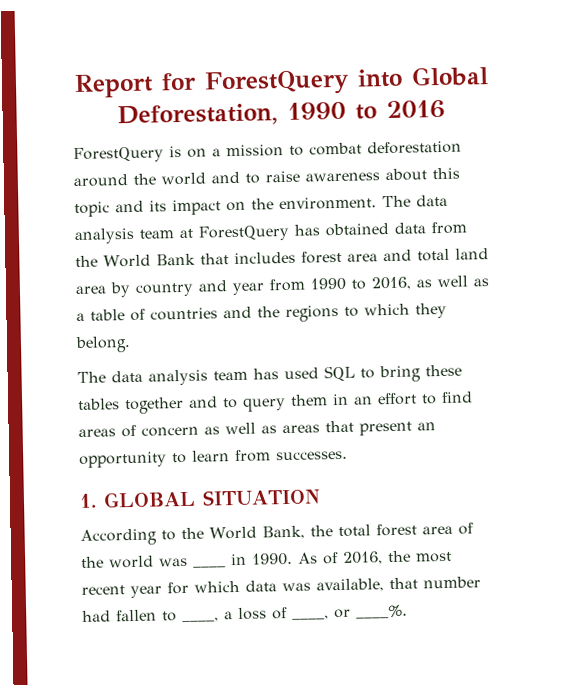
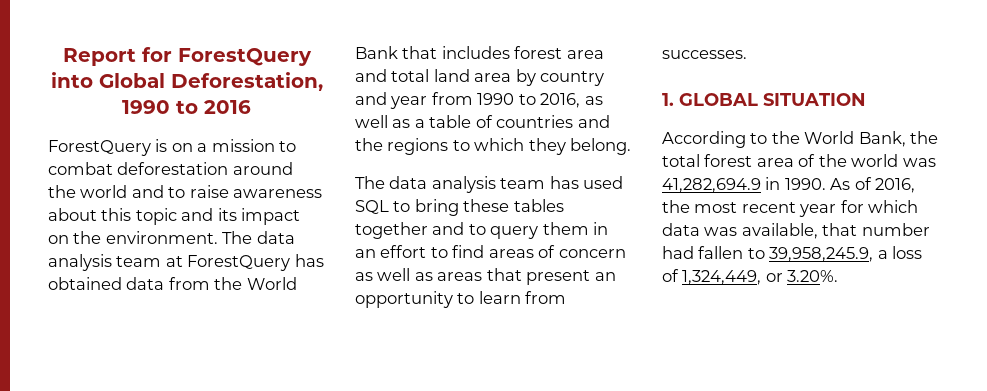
- According to the World Bank, the total forest area of the world was ____ in 1990.
+ According to the World Bank, the total forest area of the world was 41,282,694.9 in 1990.
- As of 2016, the most recent year for which data was available, that number had fallen to ____, a loss of ____, or ____%.
+ As of 2016, the most recent year for which data was available, that number had fallen to 39,958,245.9, a loss of 1,324,449, or 3.20%.

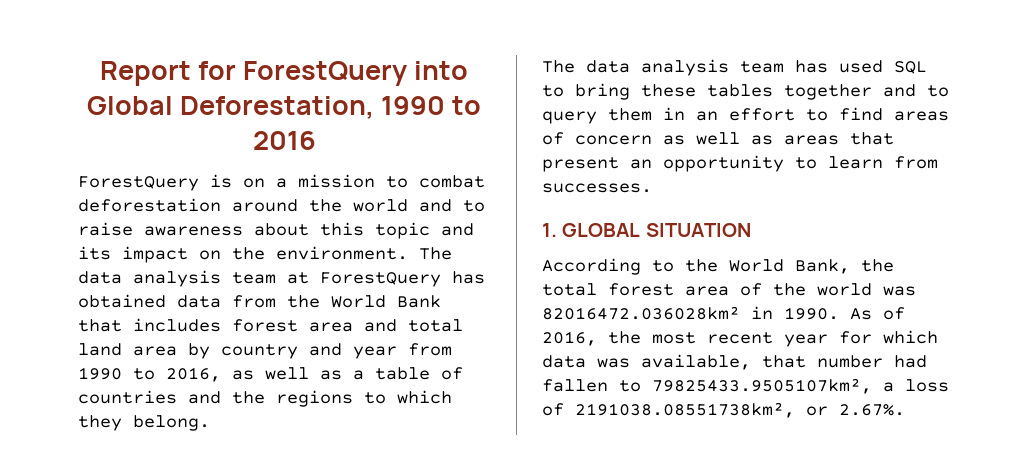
- According to the World Bank, the total forest area of the world was 41,282,694.9 in 1990.
+ According to the World Bank, the total forest area of the world was 82016472.036028km² in 1990.
- As of 2016, the most recent year for which data was available, that number had fallen to 39,958,245.9, a loss of 1,324,449, or 3.20%.
+ As of 2016, the most recent year for which data was available, that number had fallen to 79825433.9505107km², a loss of 2191038.08551738km², or 2.67%.

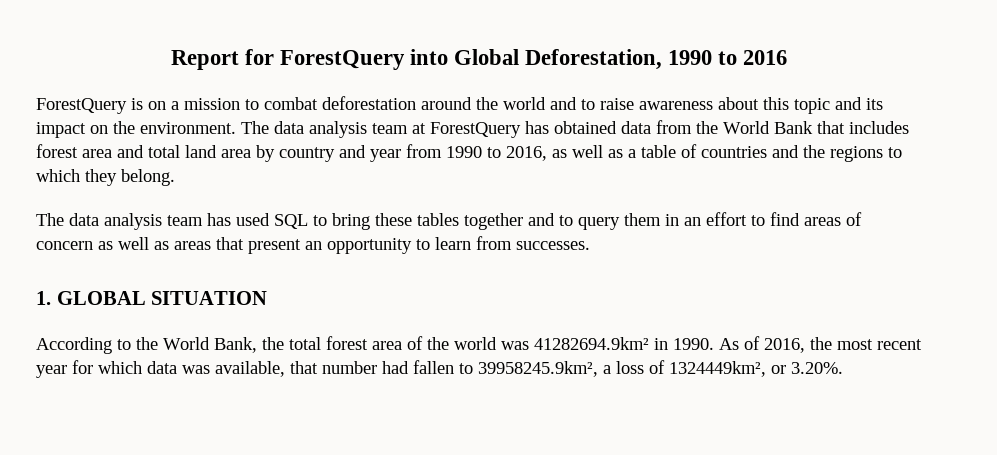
- According to the World Bank, the total forest area of the world was 82016472.036028km² in 1990.
+ According to the World Bank, the total forest area of the world was 41282694.9km² in 1990.
- As of 2016, the most recent year for which data was available, that number had fallen to 79825433.9505107km², a loss of 2191038.08551738km², or 2.67%.
+ As of 2016, the most recent year for which data was available, that number had fallen to 39958245.9km², a loss of 1324449km², or 3.20%.

